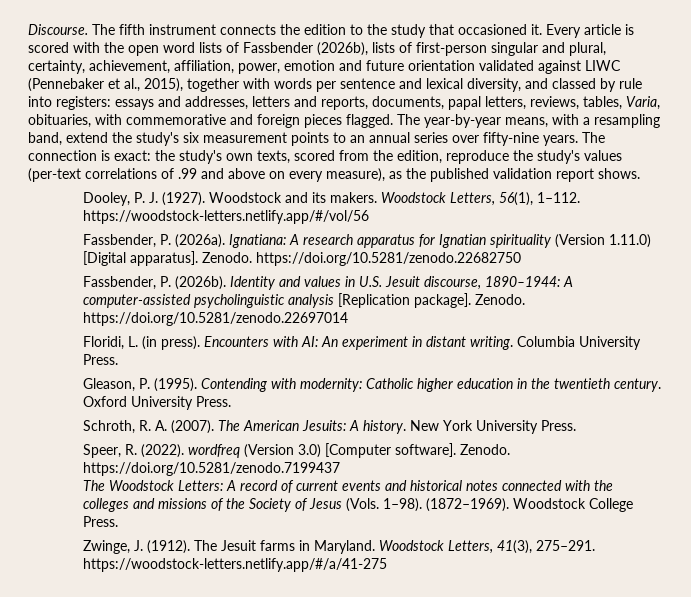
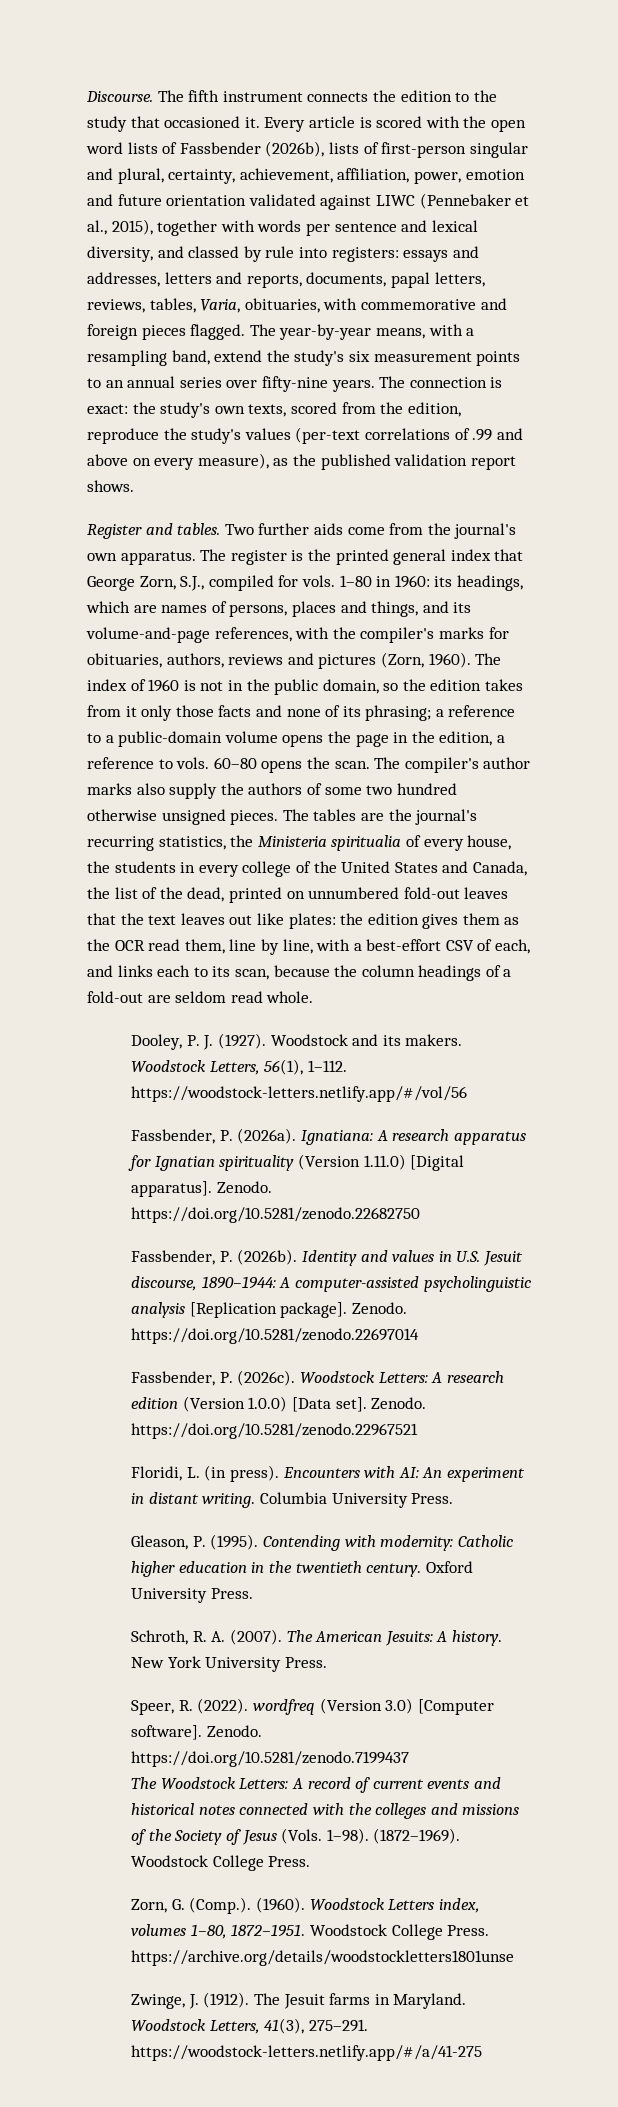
+ Register and tables. Two further aids come from the journal's own apparatus. The register is the printed general index that George Zorn, S.J., compiled for vols. 1–80 in 1960: its headings, which are names of persons, places and things, and its volume-and-page references, with the compiler's marks for obituaries, authors, reviews and pictures (Zorn, 1960). The index of 1960 is not in the public domain, so the edition takes from it only those facts and none of its phrasing; a reference to a public-domain volume opens the page in the edition, a reference to vols. 60–80 opens the scan. The compiler's author marks also supply the authors of some two hundred otherwise unsigned pieces. The tables are the journal's recurring statistics, the Ministeria spiritualia of every house, the students in every college of the United States and Canada, the list of the dead, printed on unnumbered fold-out leaves that the text leaves out like plates: the edition gives them as the OCR read them, line by line, with a best-effort CSV of each, and links each to its scan, because the column headings of a fold-out are seldom read whole.
+ Fassbender, P. (2026c). Woodstock Letters: A research edition (Version 1.0.0) [Data set]. Zenodo. https://doi.org/10.5281/zenodo.22967521
+ Zorn, G. (Comp.). (1960). Woodstock Letters index, volumes 1–80, 1872–1951. Woodstock College Press. https://archive.org/details/woodstockletters1801unse

